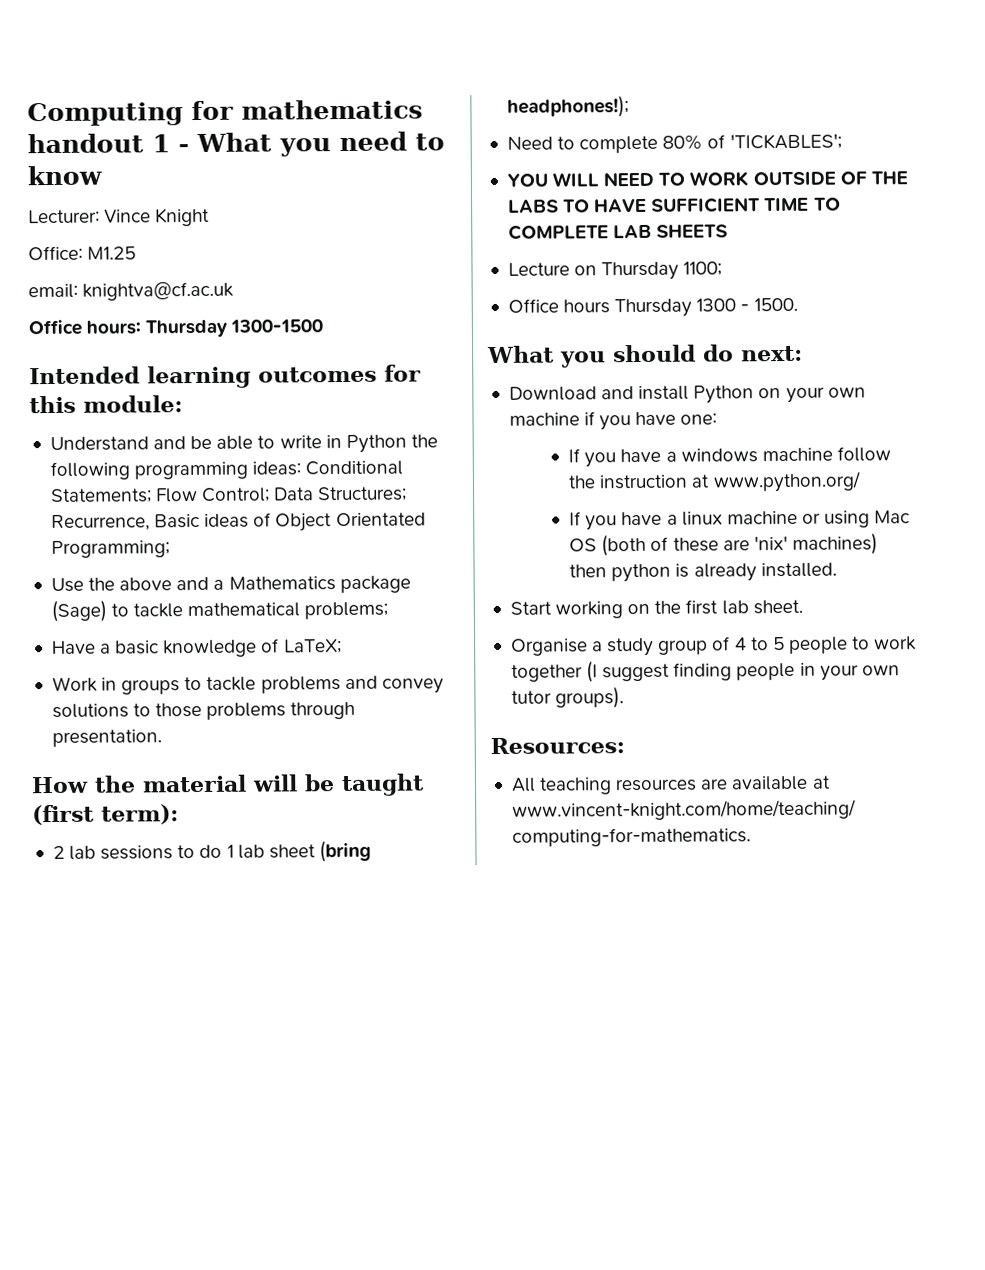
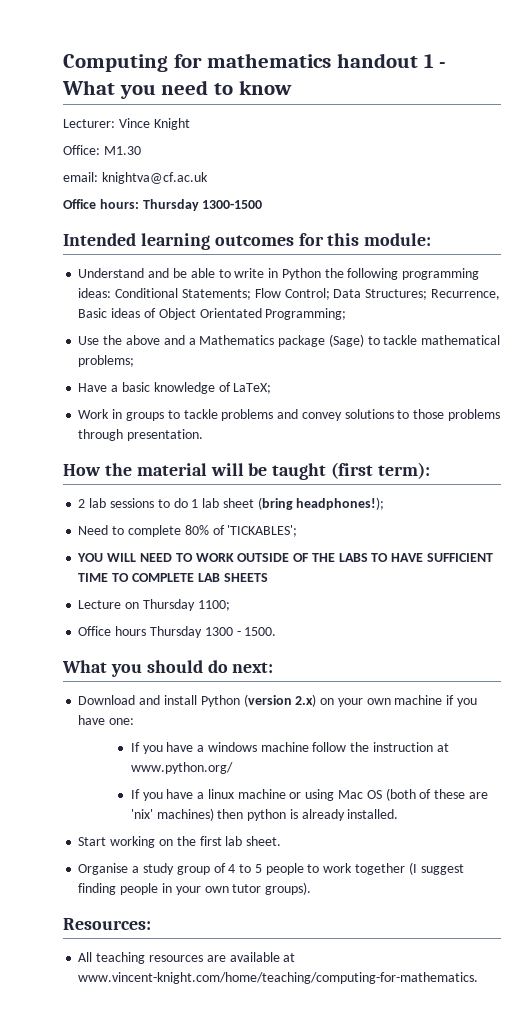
- Office: M1.25
+ Office: M1.30
- Download and install Python on your own machine if you have one:
+ Download and install Python (version 2.x) on your own machine if you have one:

